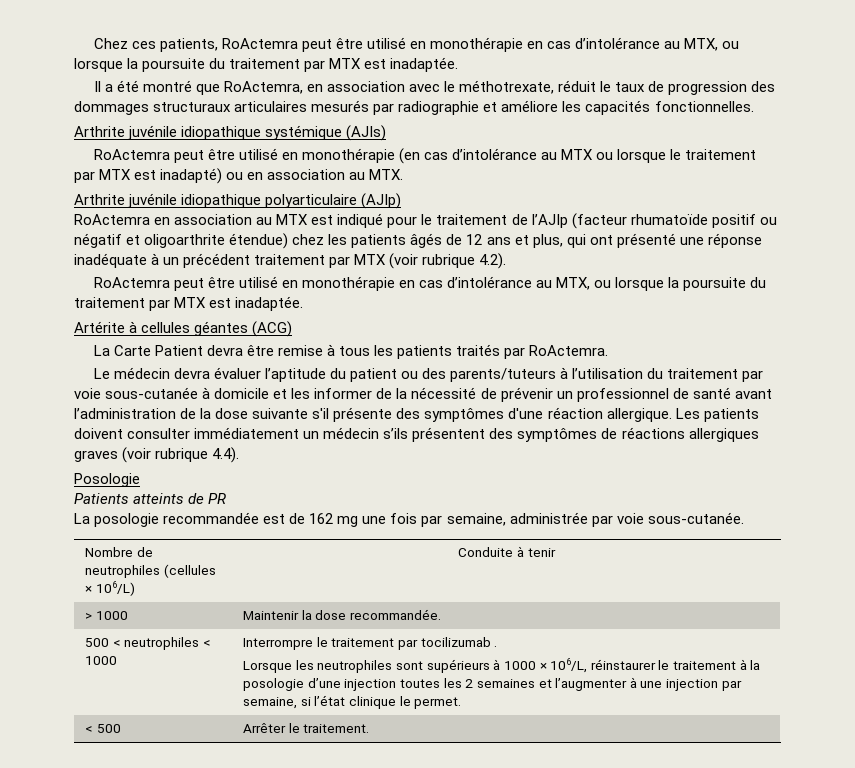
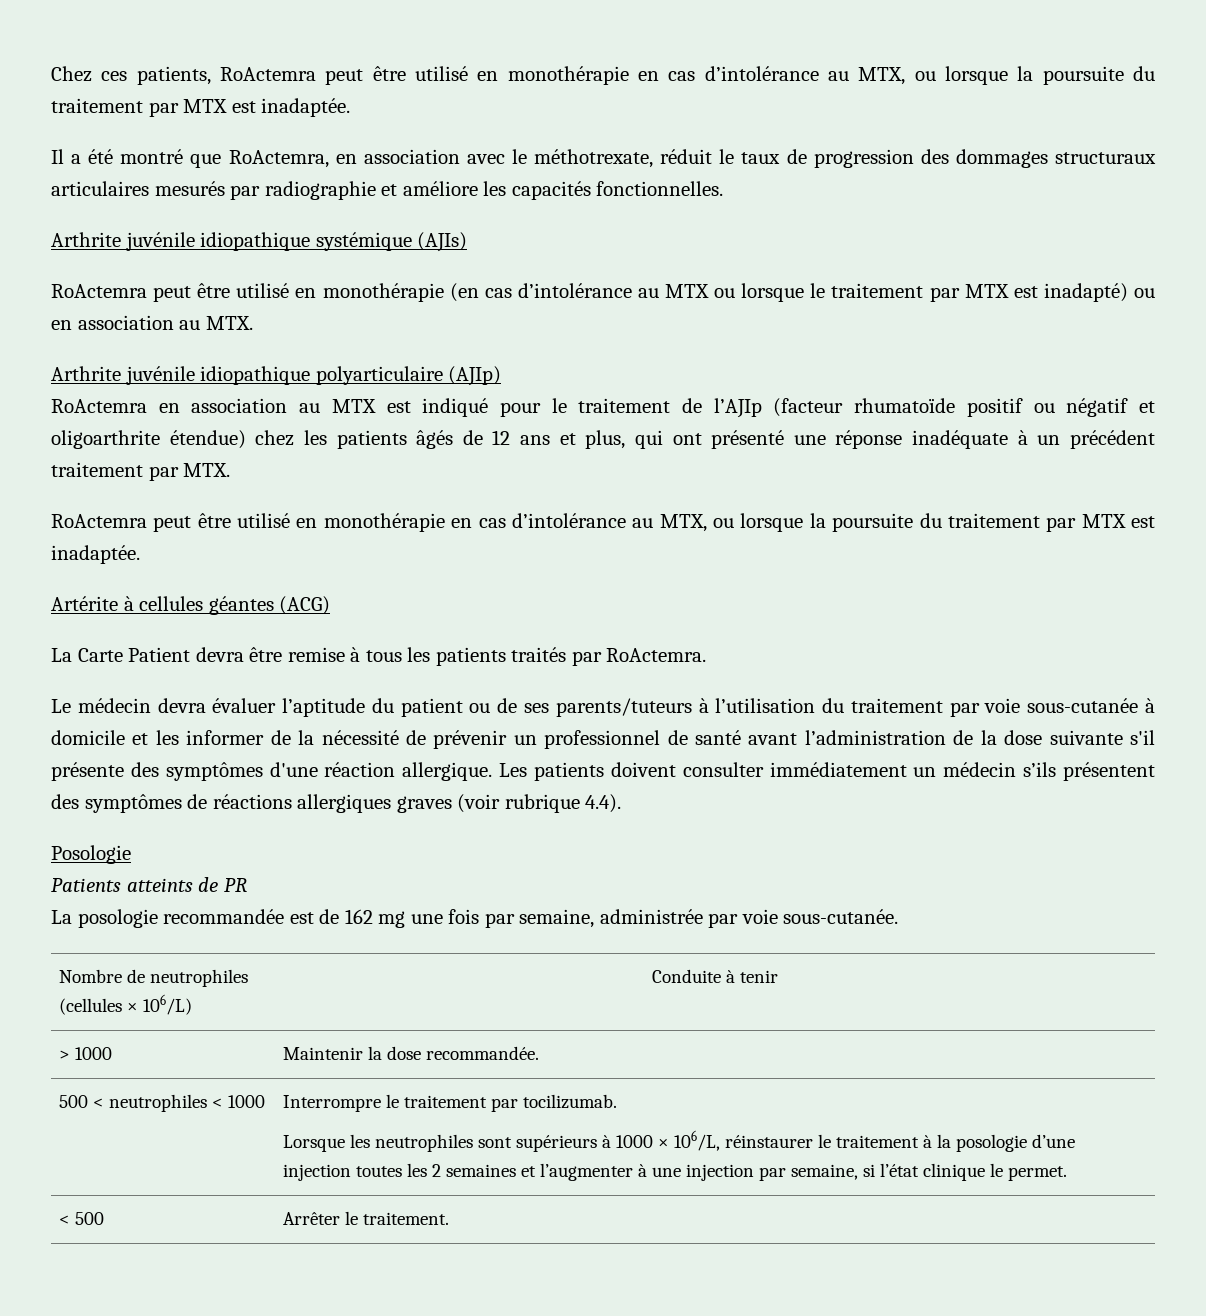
- RoActemra en association au MTX est indiqué pour le traitement de l’AJIp (facteur rhumatoïde positif ou négatif et oligoarthrite étendue) chez les patients âgés de 12 ans et plus, qui ont présenté une réponse inadéquate à un précédent traitement par MTX (voir rubrique 4.2).
+ RoActemra en association au MTX est indiqué pour le traitement de l’AJIp (facteur rhumatoïde positif ou négatif et oligoarthrite étendue) chez les patients âgés de 12 ans et plus, qui ont présenté une réponse inadéquate à un précédent traitement par MTX.
- Le médecin devra évaluer l’aptitude du patient ou des parents/tuteurs à l’utilisation du traitement par voie sous-cutanée à domicile et les informer de la nécessité de prévenir un professionnel de santé avant l’administration de la dose suivante s'il présente des symptômes d'une réaction allergique.
+ Le médecin devra évaluer l’aptitude du patient ou de ses parents/tuteurs à l’utilisation du traitement par voie sous-cutanée à domicile et les informer de la nécessité de prévenir un professionnel de santé avant l’administration de la dose suivante s'il présente des symptômes d'une réaction allergique.
- Interrompre le traitement par tocilizumab .
+ Interrompre le traitement par tocilizumab.

